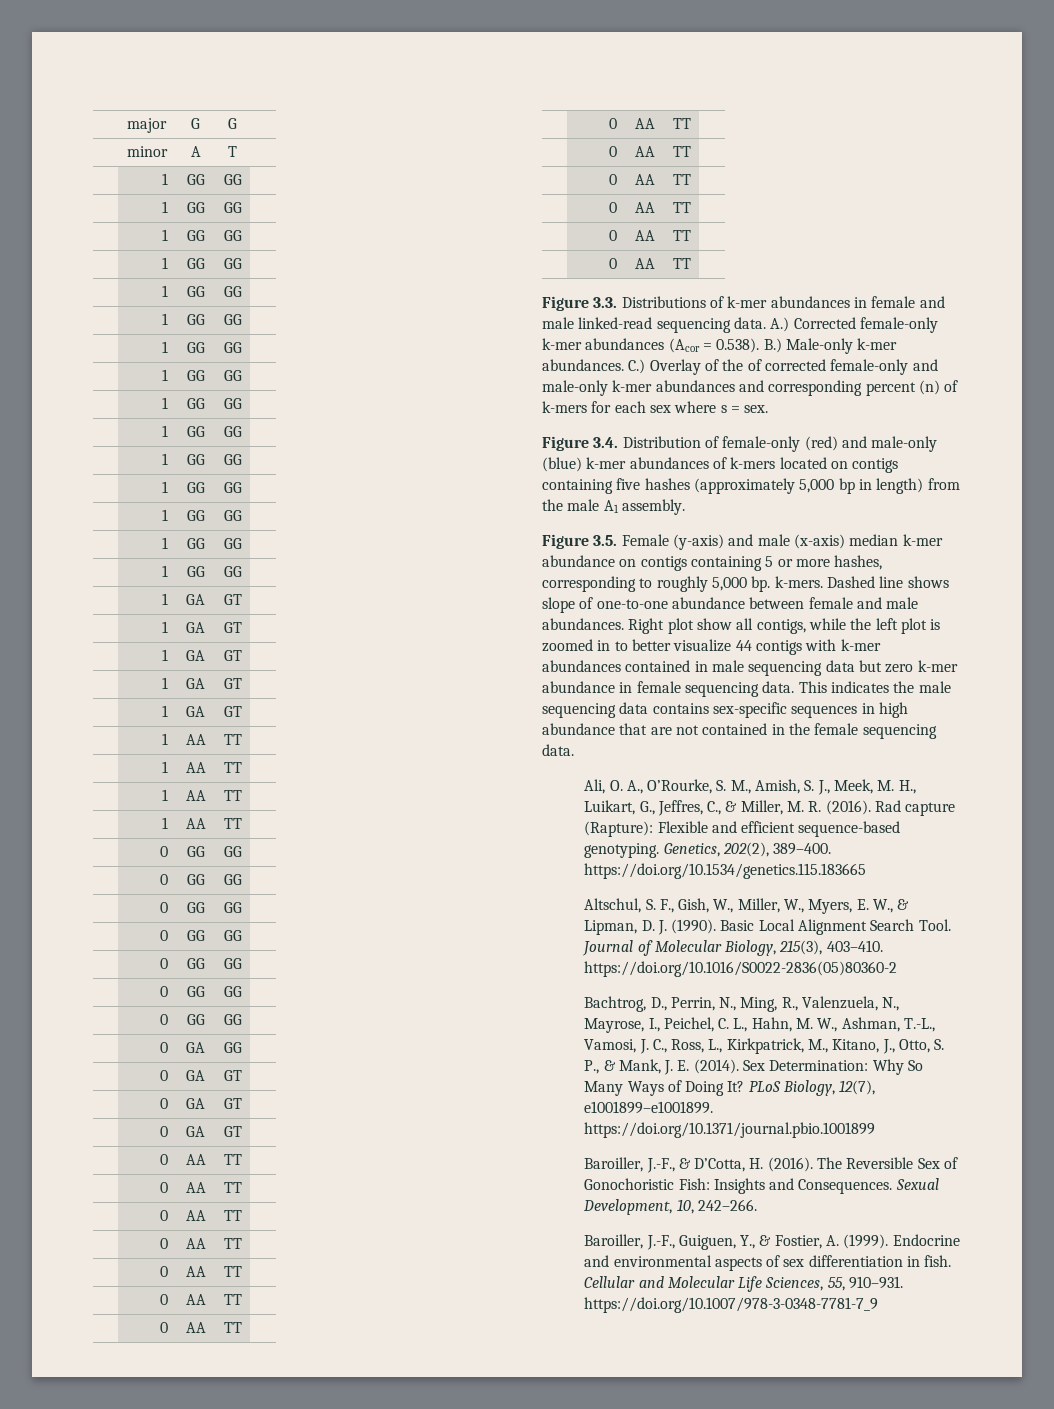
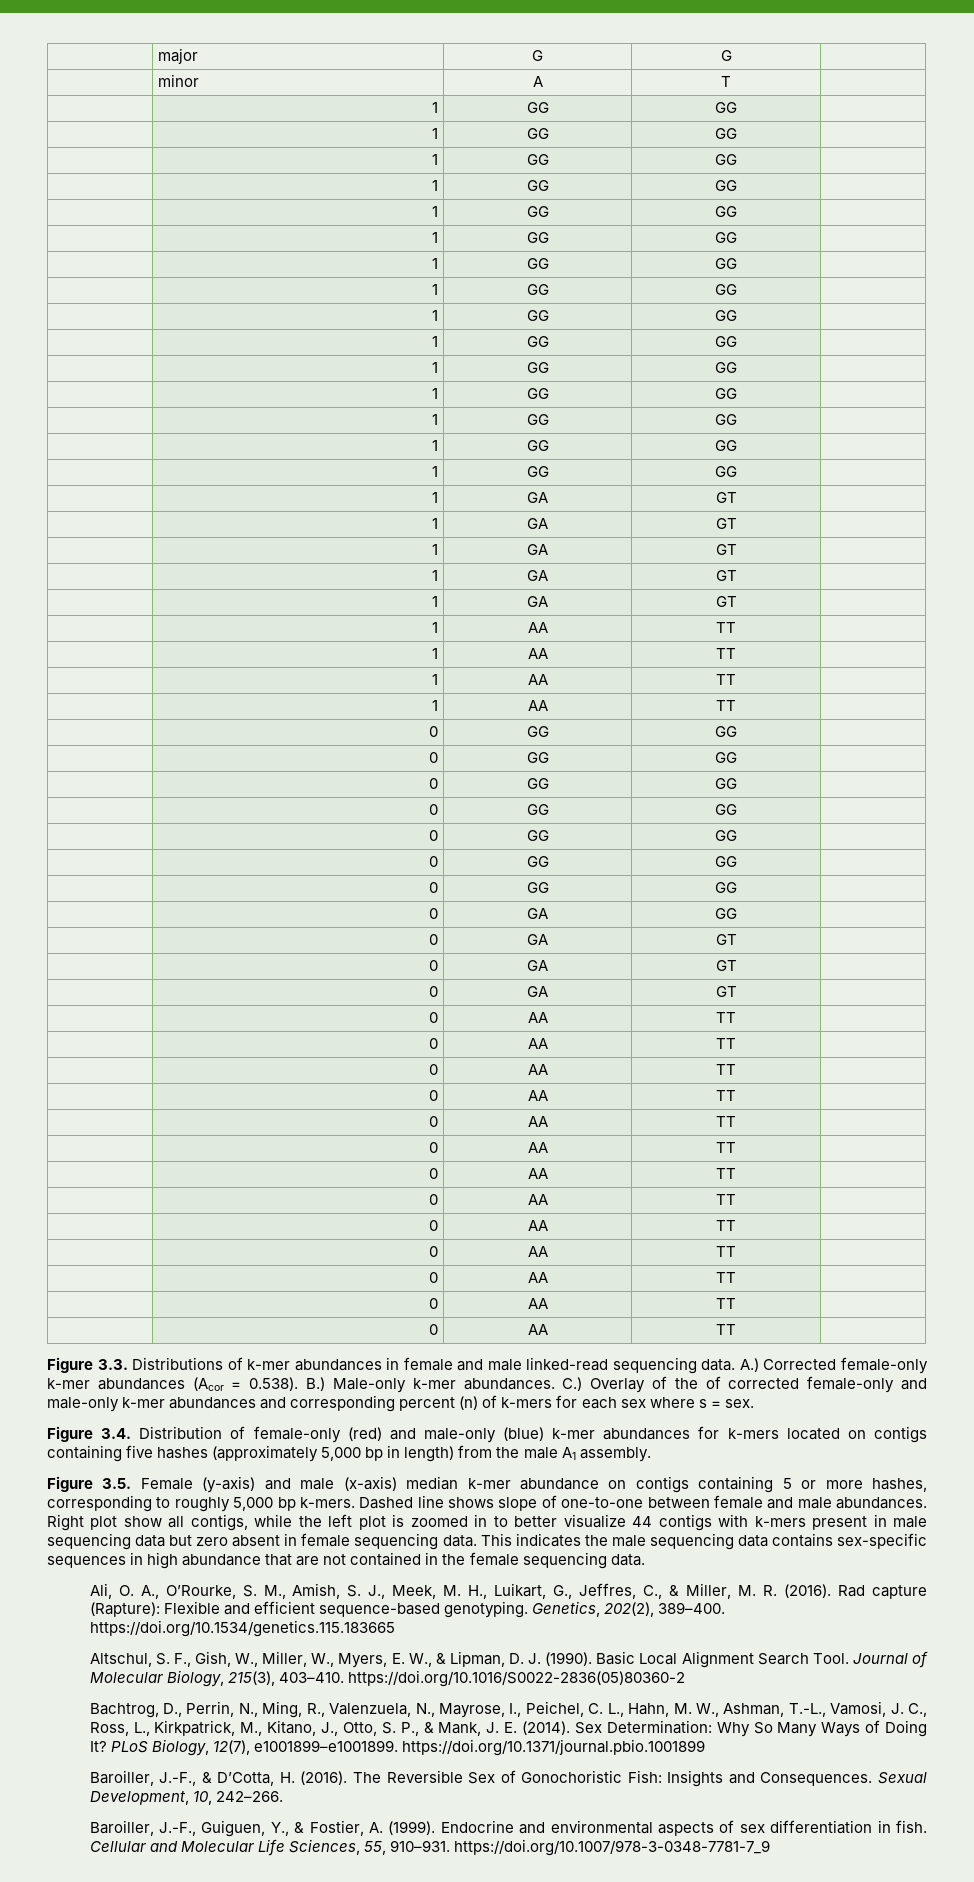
- Figure 3.4. Distribution of female-only (red) and male-only (blue) k-mer abundances of k-mers located on contigs containing five hashes (approximately 5,000 bp in length) from the male A1 assembly.
+ Figure 3.4. Distribution of female-only (red) and male-only (blue) k-mer abundances for k-mers located on contigs containing five hashes (approximately 5,000 bp in length) from the male A1 assembly.
- Figure 3.5. Female (y-axis) and male (x-axis) median k-mer abundance on contigs containing 5 or more hashes, corresponding to roughly 5,000 bp. k-mers.
+ Figure 3.5. Female (y-axis) and male (x-axis) median k-mer abundance on contigs containing 5 or more hashes, corresponding to roughly 5,000 bp k-mers.
- Dashed line shows slope of one-to-one abundance between female and male abundances.
+ Dashed line shows slope of one-to-one between female and male abundances.
- Right plot show all contigs, while the left plot is zoomed in to better visualize 44 contigs with k-mer abundances contained in male sequencing data but zero k-mer abundance in female sequencing data.
+ Right plot show all contigs, while the left plot is zoomed in to better visualize 44 contigs with k-mers present in male sequencing data but zero absent in female sequencing data.

